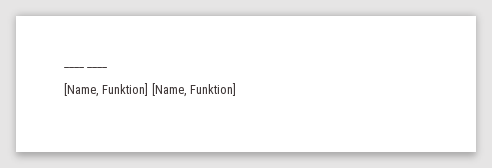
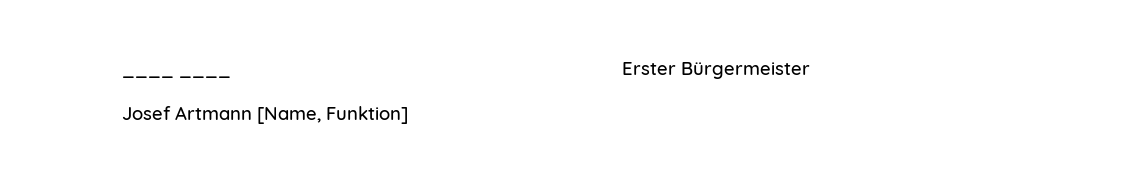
- [Name, Funktion] [Name, Funktion]
+ Josef Artmann [Name, Funktion]
+ Erster Bürgermeister

